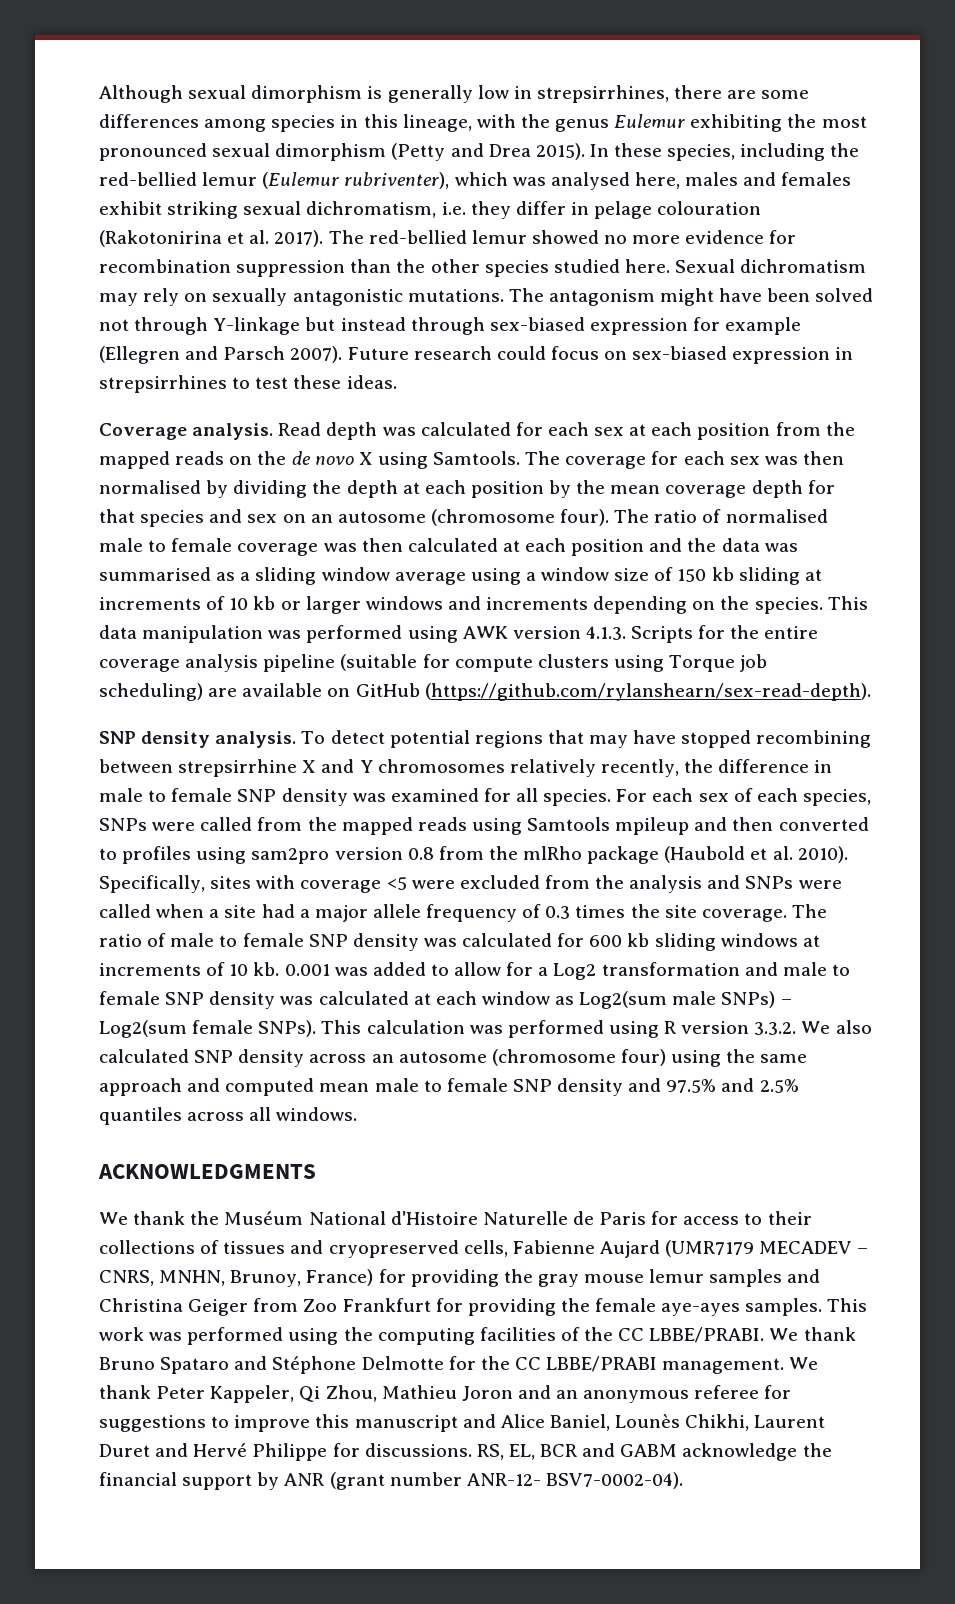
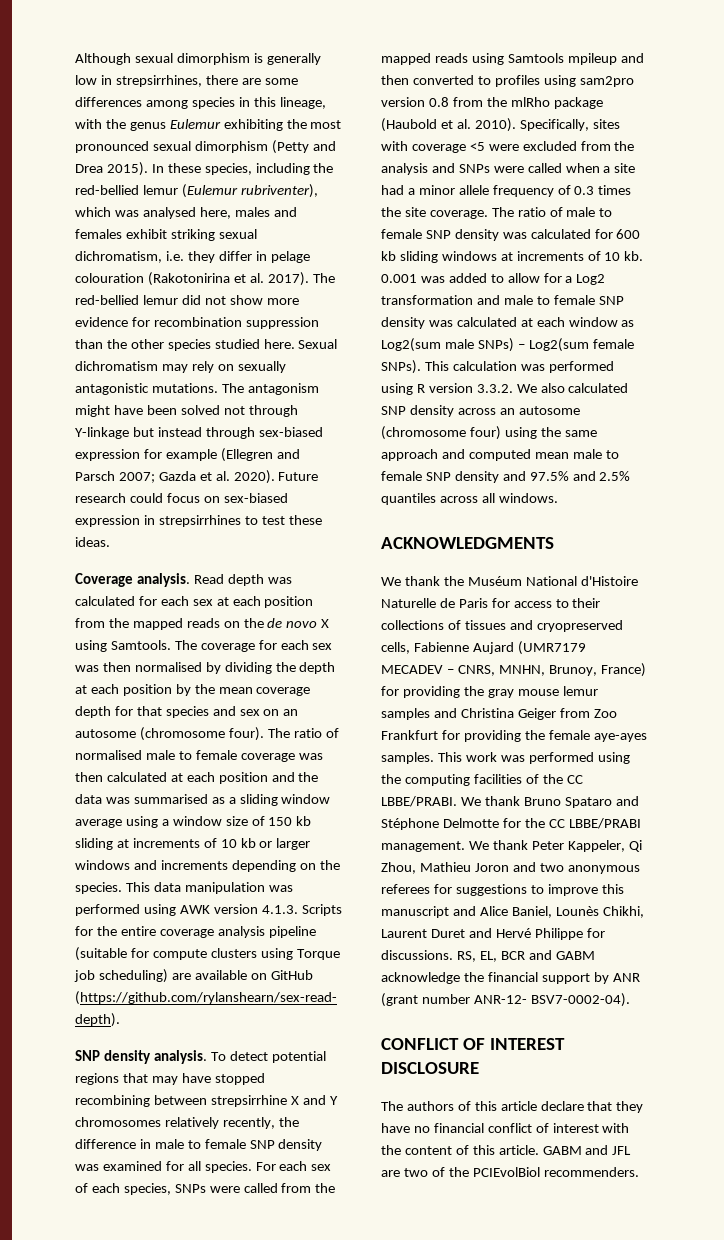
- The red-bellied lemur showed no more evidence for recombination suppression than the other species studied here.
+ The red-bellied lemur did not show more evidence for recombination suppression than the other species studied here.
- The antagonism might have been solved not through Y-linkage but instead through sex-biased expression for example (Ellegren and Parsch 2007).
+ The antagonism might have been solved not through Y-linkage but instead through sex-biased expression for example (Ellegren and Parsch 2007; Gazda et al. 2020).
- Specifically, sites with coverage <5 were excluded from the analysis and SNPs were called when a site had a major allele frequency of 0.3 times the site coverage.
+ Specifically, sites with coverage <5 were excluded from the analysis and SNPs were called when a site had a minor allele frequency of 0.3 times the site coverage.
- We thank Peter Kappeler, Qi Zhou, Mathieu Joron and an anonymous referee for suggestions to improve this manuscript and Alice Baniel, Lounès Chikhi, Laurent Duret and Hervé Philippe for discussions.
+ We thank Peter Kappeler, Qi Zhou, Mathieu Joron and two anonymous referees for suggestions to improve this manuscript and Alice Baniel, Lounès Chikhi, Laurent Duret and Hervé Philippe for discussions.
+ CONFLICT OF INTEREST DISCLOSURE
+ The authors of this article declare that they have no financial conflict of interest with the content of this article. GABM and JFL are two of the PCIEvolBiol recommenders.

